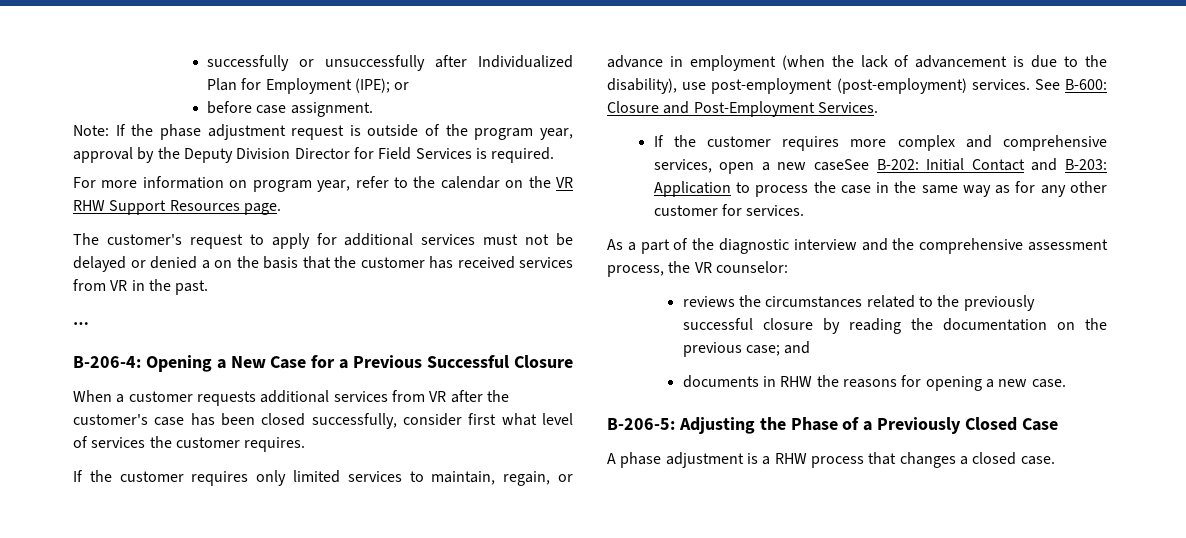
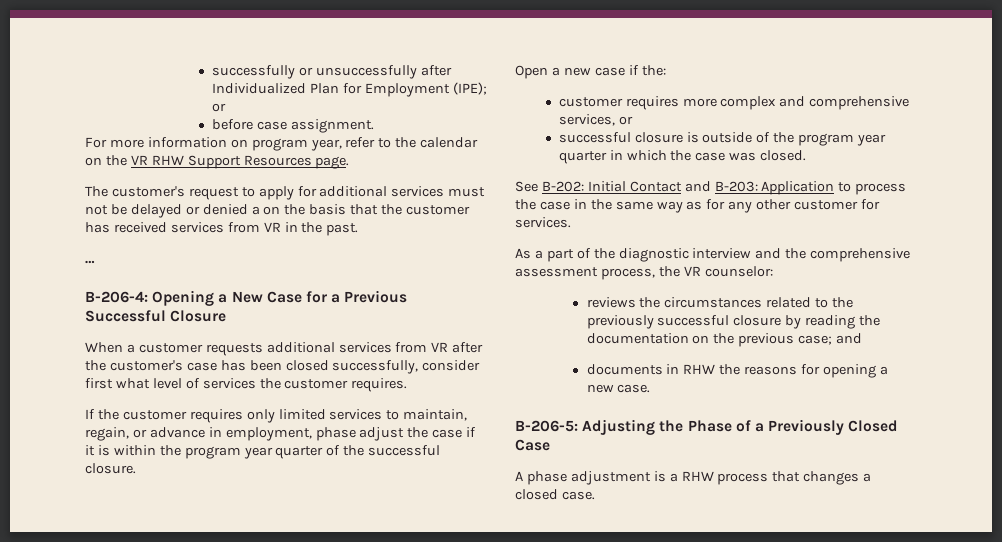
- Note: If the phase adjustment request is outside of the program year, approval by the Deputy Division Director for Field Services is required.
- If the customer requires only limited services to maintain, regain, or advance in employment (when the lack of advancement is due to the disability), use post-employment (post-employment) services. See B-600: Closure and Post-Employment Services.
- If the customer requires more complex and comprehensive services, open a new caseSee B-202: Initial Contact and B-203: Application to process the case in the same way as for any other customer for services.
+ If the customer requires only limited services to maintain, regain, or advance in employment, phase adjust the case if it is within the program year quarter of the successful closure.
+ Open a new case if the:
+ customer requires more complex and comprehensive services, or
+ successful closure is outside of the program year quarter in which the case was closed.
+ See B-202: Initial Contact and B-203: Application to process the case in the same way as for any other customer for services.

